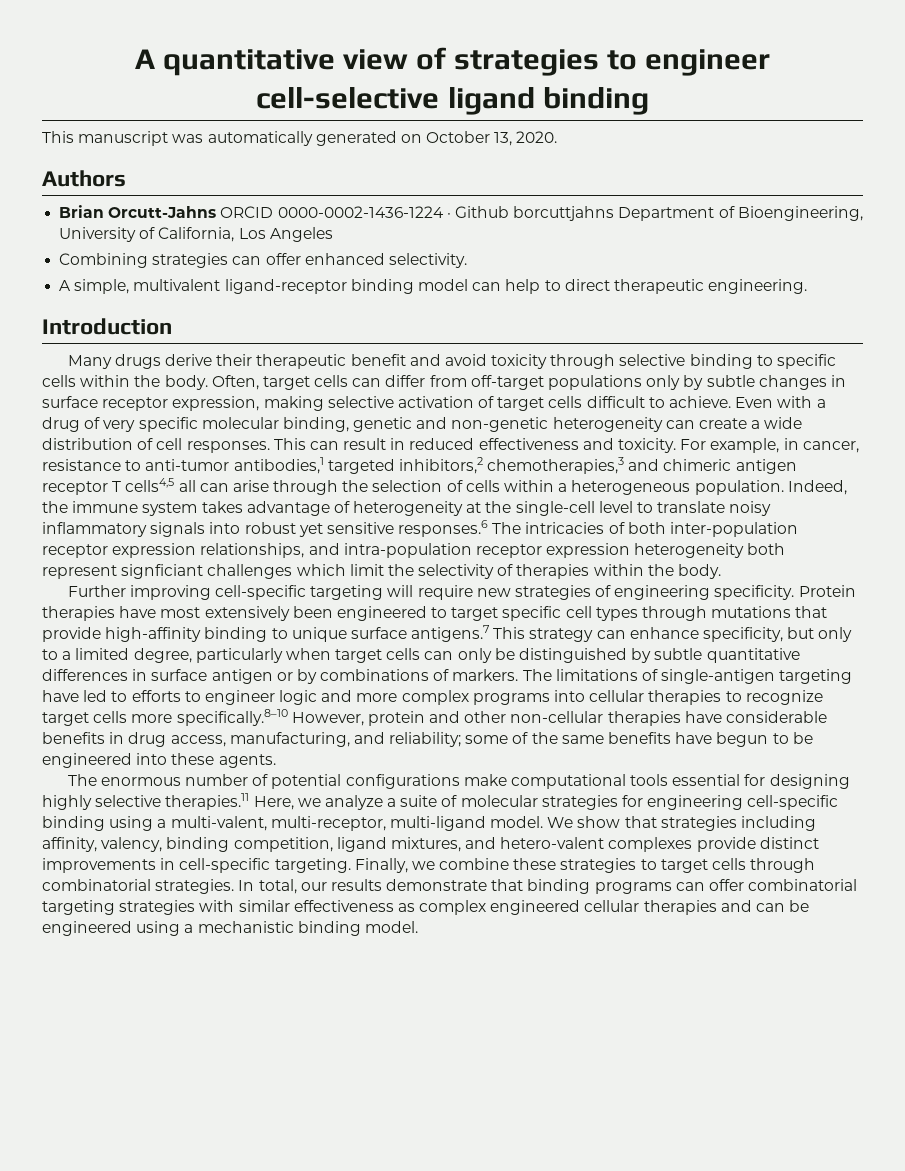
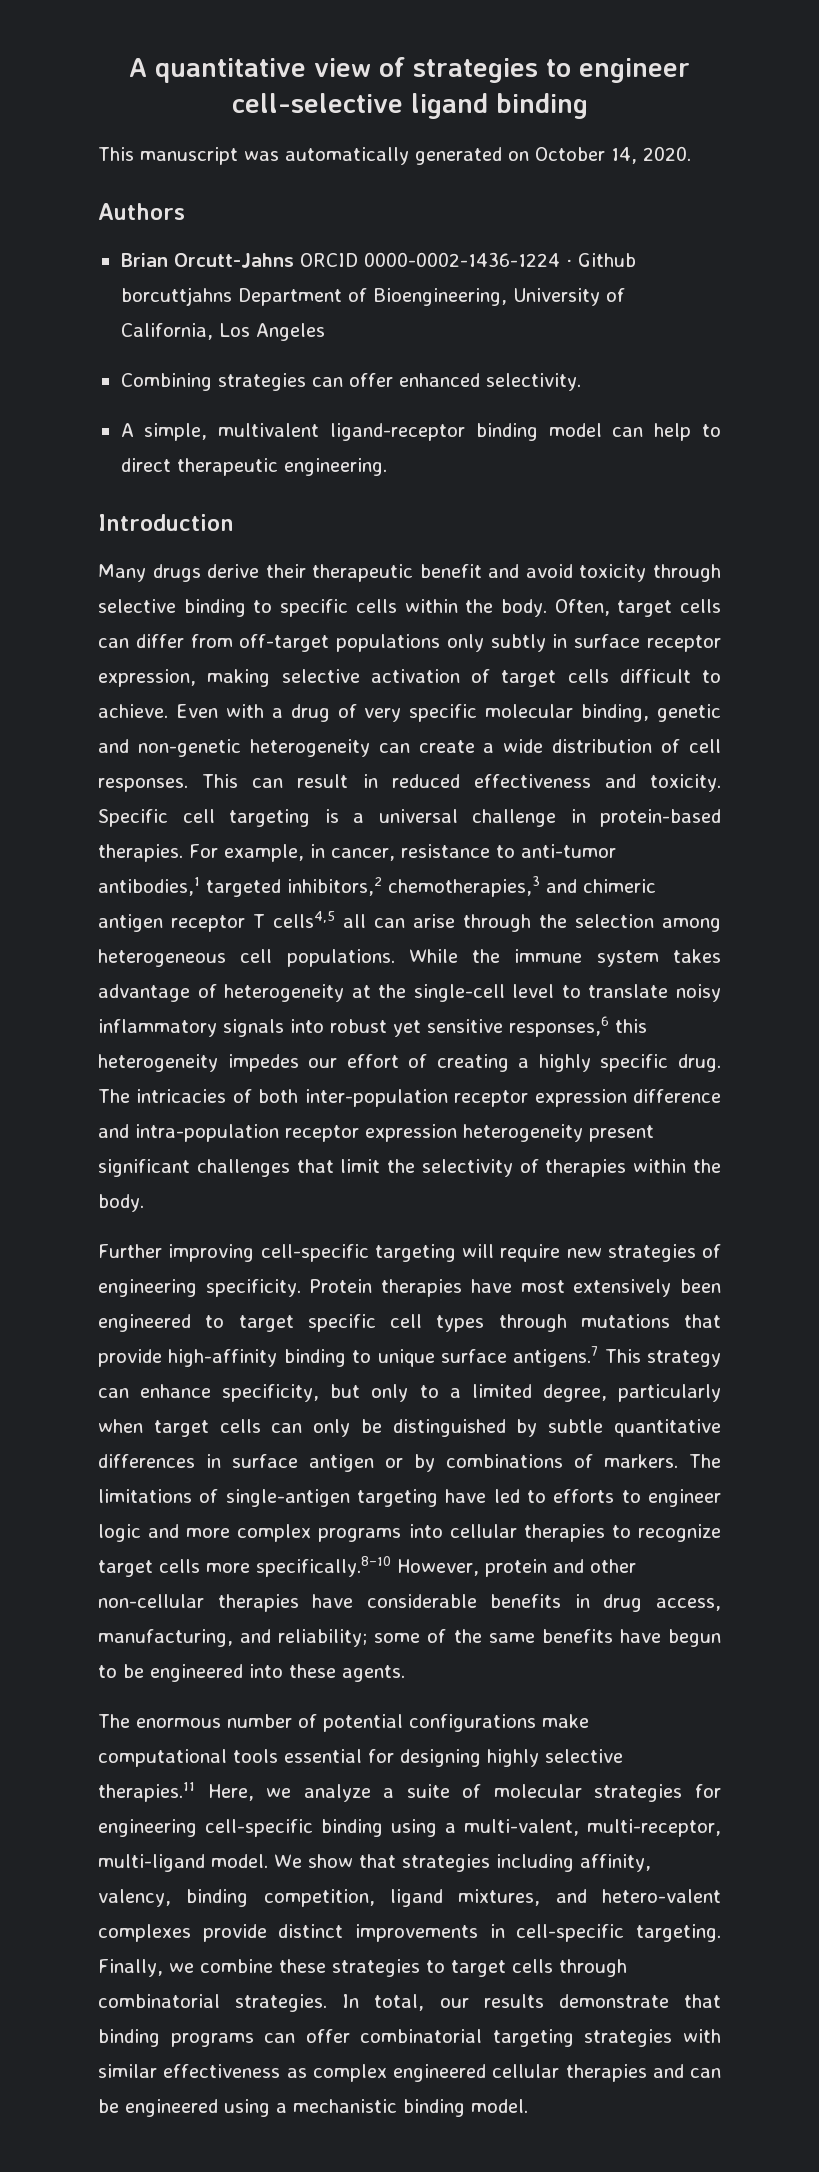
- This manuscript was automatically generated on October 13, 2020.
+ This manuscript was automatically generated on October 14, 2020.
- Often, target cells can differ from off-target populations only by subtle changes in surface receptor expression, making selective activation of target cells difficult to achieve.
+ Often, target cells can differ from off-target populations only subtly in surface receptor expression, making selective activation of target cells difficult to achieve.
+ Specific cell targeting is a universal challenge in protein-based therapies.
- For example, in cancer, resistance to anti-tumor antibodies,1 targeted inhibitors,2 chemotherapies,3 and chimeric antigen receptor T cells4,5 all can arise through the selection of cells within a heterogeneous population. Indeed, the immune system takes advantage of heterogeneity at the single-cell level to translate noisy inflammatory signals into robust yet sensitive responses.6 The intricacies of both inter-population receptor expression relationships, and intra-population receptor expression heterogeneity both represent signficiant challenges which limit the selectivity of therapies within the body.
+ For example, in cancer, resistance to anti-tumor antibodies,1 targeted inhibitors,2 chemotherapies,3 and chimeric antigen receptor T cells4,5 all can arise through the selection among heterogeneous cell populations. While the immune system takes advantage of heterogeneity at the single-cell level to translate noisy inflammatory signals into robust yet sensitive responses,6 this heterogeneity impedes our effort of creating a highly specific drug. The intricacies of both inter-population receptor expression difference and intra-population receptor expression heterogeneity present significant challenges that limit the selectivity of therapies within the body.

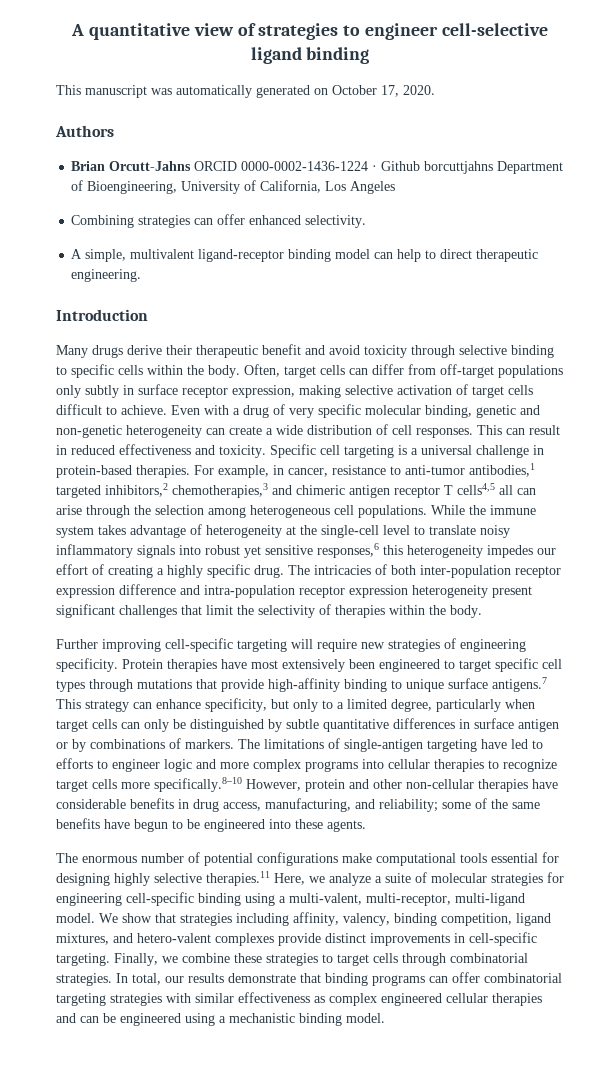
- This manuscript was automatically generated on October 14, 2020.
+ This manuscript was automatically generated on October 17, 2020.

